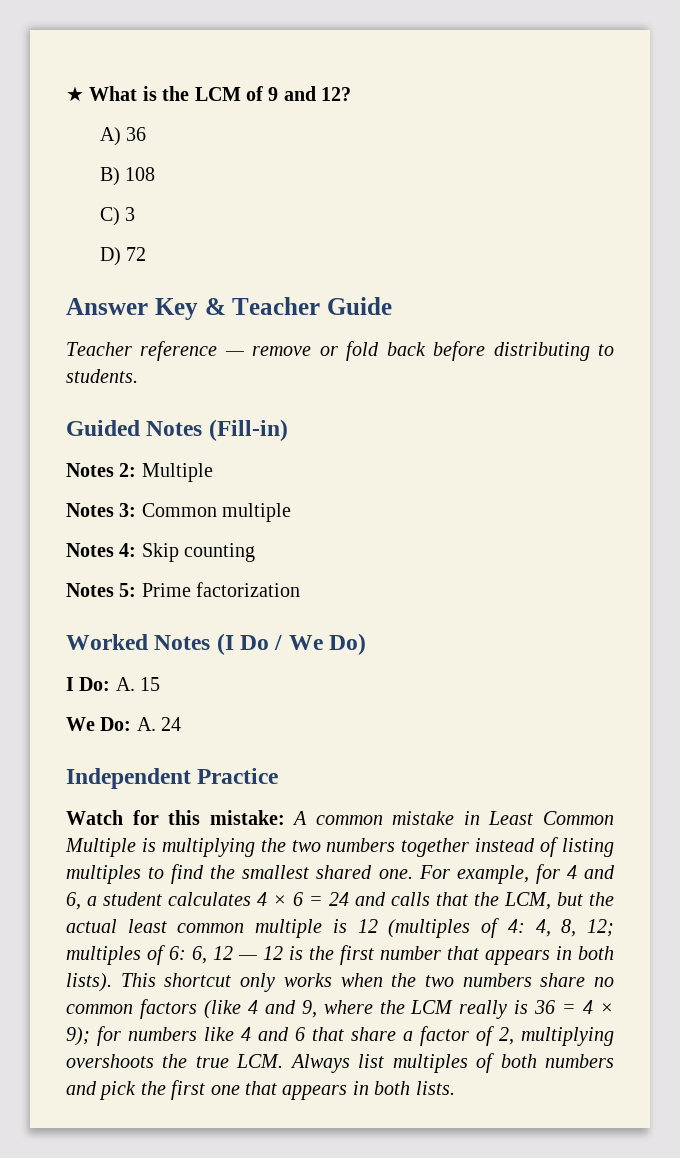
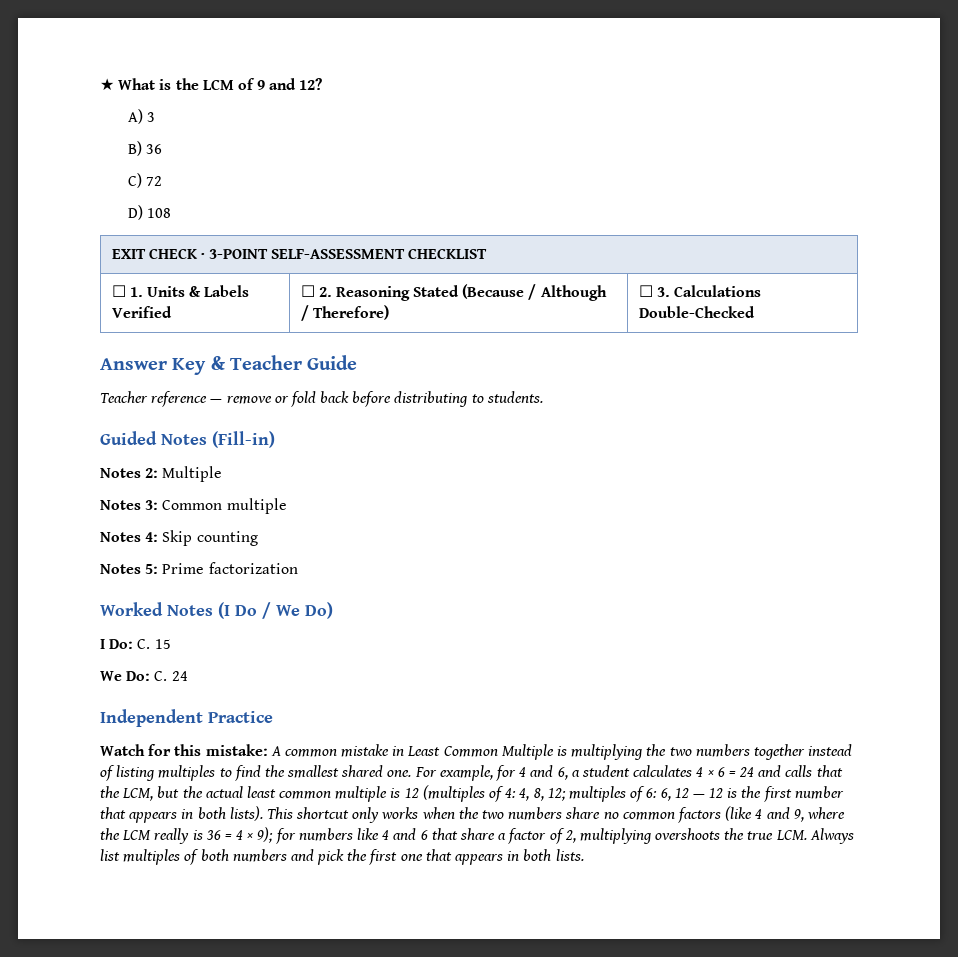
- A) 36
- B) 108
+ A) 3
+ B) 36
- C) 3
+ C) 72
- D) 72
+ D) 108
+ EXIT CHECK · 3-POINT SELF-ASSESSMENT CHECKLIST
+ ☐ 1. Units & Labels Verified | ☐ 2. Reasoning Stated (Because / Although / Therefore) | ☐ 3. Calculations Double-Checked
- I Do: A. 15
+ I Do: C. 15
- We Do: A. 24
+ We Do: C. 24

